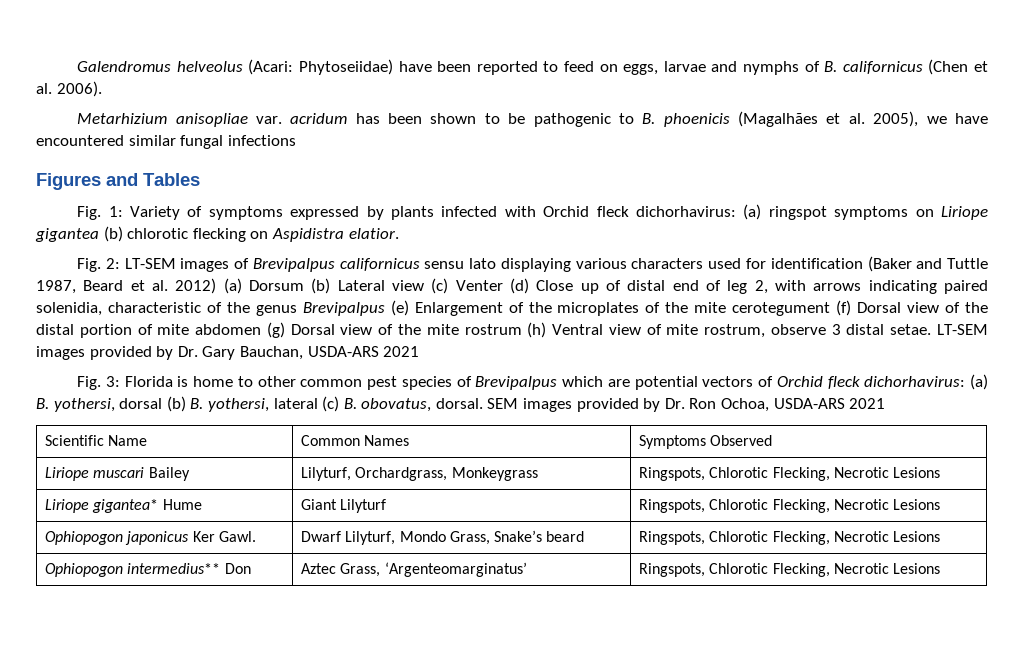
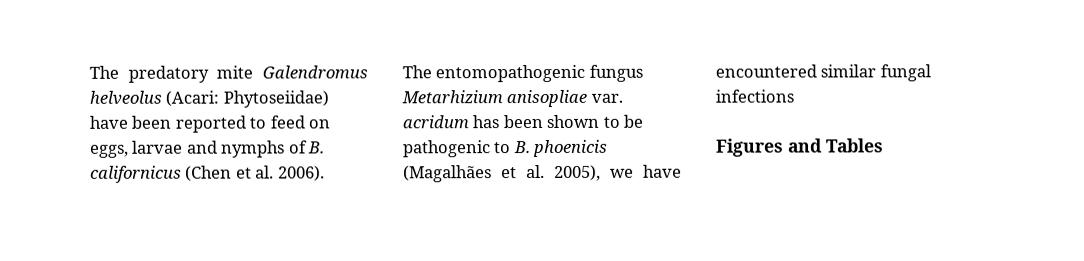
- Galendromus helveolus (Acari: Phytoseiidae) have been reported to feed on eggs, larvae and nymphs of B. californicus (Chen et al. 2006).
+ The predatory mite Galendromus helveolus (Acari: Phytoseiidae) have been reported to feed on eggs, larvae and nymphs of B. californicus (Chen et al. 2006).
- Metarhizium anisopliae var. acridum has been shown to be pathogenic to B. phoenicis (Magalhães et al. 2005), we have encountered similar fungal infections
+ The entomopathogenic fungus Metarhizium anisopliae var. acridum has been shown to be pathogenic to B. phoenicis (Magalhães et al. 2005), we have encountered similar fungal infections
- Fig. 1: Variety of symptoms expressed by plants infected with Orchid fleck dichorhavirus: (a) ringspot symptoms on Liriope gigantea (b) chlorotic flecking on Aspidistra elatior.
- Fig. 2: LT-SEM images of Brevipalpus californicus sensu lato displaying various characters used for identification (Baker and Tuttle 1987, Beard et al. 2012) (a) Dorsum (b) Lateral view (c) Venter (d) Close up of distal end of leg 2, with arrows indicating paired solenidia, characteristic of the genus Brevipalpus (e) Enlargement of the microplates of the mite cerotegument (f) Dorsal view of the distal portion of mite abdomen (g) Dorsal view of the mite rostrum (h) Ventral view of mite rostrum, observe 3 distal setae. LT-SEM images provided by Dr. Gary Bauchan, USDA-ARS 2021
- Fig. 3: Florida is home to other common pest species of Brevipalpus which are potential vectors of Orchid fleck dichorhavirus: (a) B. yothersi, dorsal (b) B. yothersi, lateral (c) B. obovatus, dorsal. SEM images provided by Dr. Ron Ochoa, USDA-ARS 2021
- Scientific Name | Common Names | Symptoms Observed
- Liriope muscari Bailey | Lilyturf, Orchardgrass, Monkeygrass | Ringspots, Chlorotic Flecking, Necrotic Lesions
- Liriope gigantea* Hume | Giant Lilyturf | Ringspots, Chlorotic Flecking, Necrotic Lesions
- Ophiopogon japonicus Ker Gawl. | Dwarf Lilyturf, Mondo Grass, Snake’s beard | Ringspots, Chlorotic Flecking, Necrotic Lesions
- Ophiopogon intermedius** Don | Aztec Grass, ‘Argenteomarginatus’ | Ringspots, Chlorotic Flecking, Necrotic Lesions

